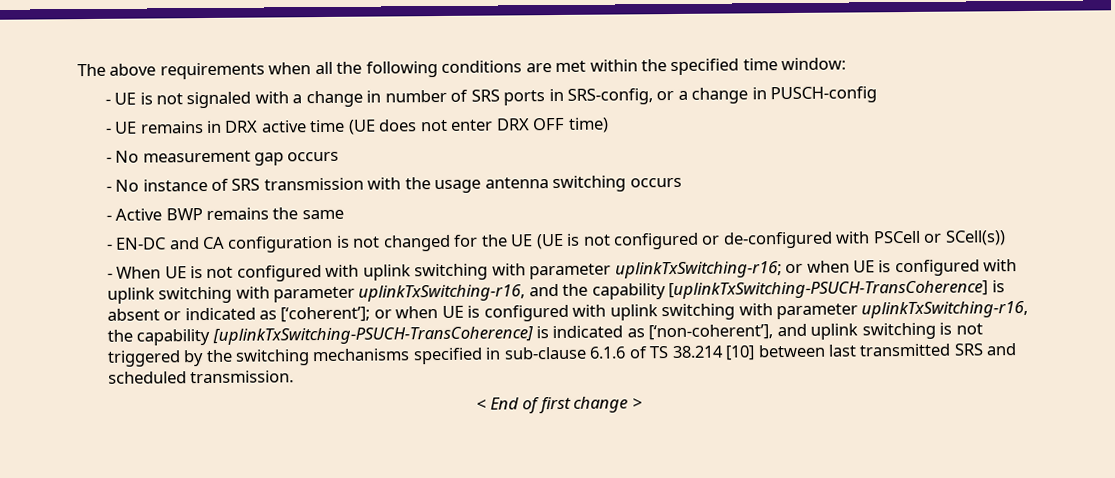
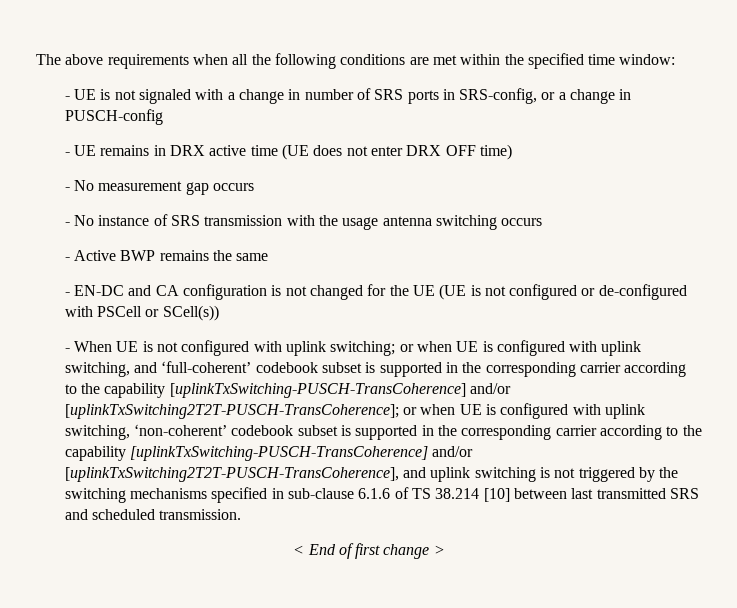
- - When UE is not configured with uplink switching with parameter uplinkTxSwitching-r16; or when UE is configured with uplink switching with parameter uplinkTxSwitching-r16, and the capability [uplinkTxSwitching-PSUCH-TransCoherence] is absent or indicated as [‘coherent’]; or when UE is configured with uplink switching with parameter uplinkTxSwitching-r16, the capability [uplinkTxSwitching-PSUCH-TransCoherence] is indicated as [‘non-coherent’], and uplink switching is not triggered by the switching mechanisms specified in sub-clause 6.1.6 of TS 38.214 [10] between last transmitted SRS and scheduled transmission.
+ - When UE is not configured with uplink switching; or when UE is configured with uplink switching, and ‘full-coherent’ codebook subset is supported in the corresponding carrier according to the capability [uplinkTxSwitching-PUSCH-TransCoherence] and/or [uplinkTxSwitching2T2T-PUSCH-TransCoherence]; or when UE is configured with uplink switching, ‘non-coherent’ codebook subset is supported in the corresponding carrier according to the capability [uplinkTxSwitching-PUSCH-TransCoherence] and/or [uplinkTxSwitching2T2T-PUSCH-TransCoherence], and uplink switching is not triggered by the switching mechanisms specified in sub-clause 6.1.6 of TS 38.214 [10] between last transmitted SRS and scheduled transmission.

